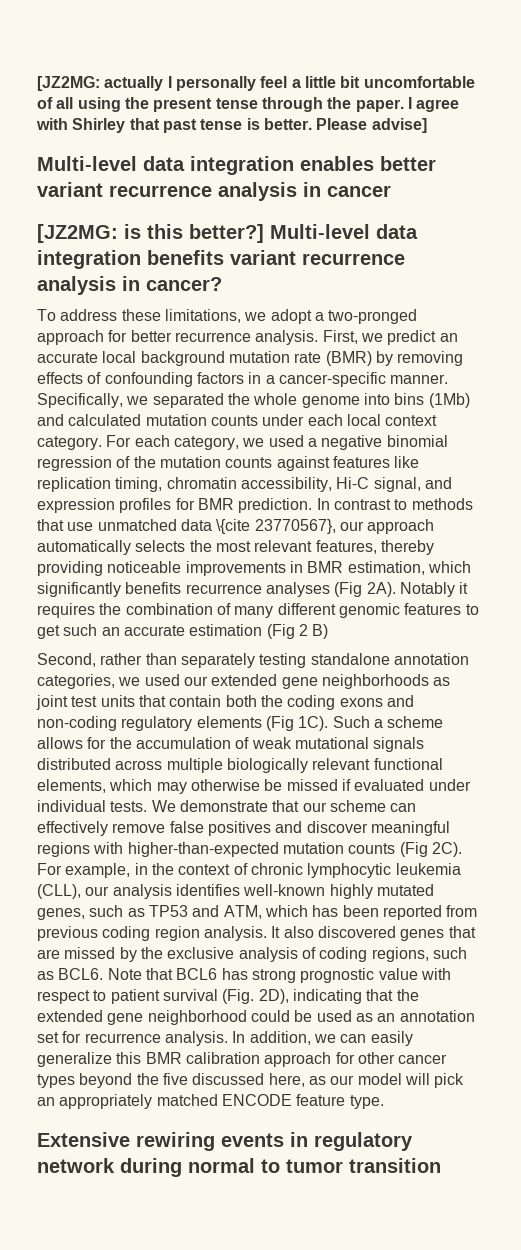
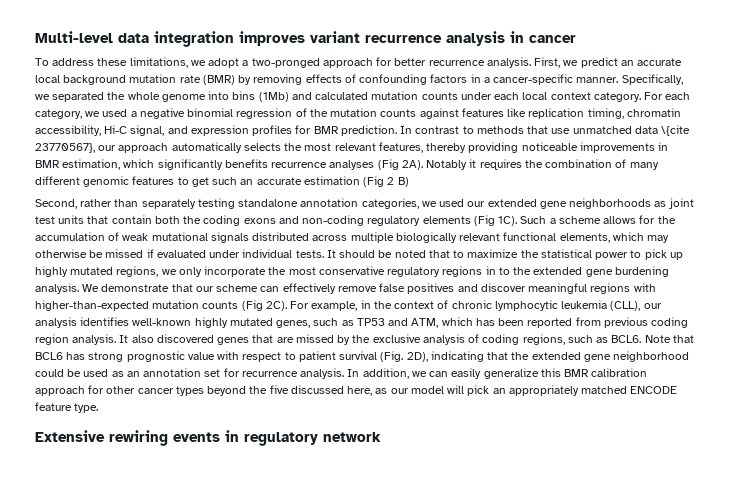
- [JZ2MG: actually I personally feel a little bit uncomfortable of all using the present tense through the paper. I agree with Shirley that past tense is better. Please advise]
- Multi-level data integration enables better variant recurrence analysis in cancer
+ Multi-level data integration improves variant recurrence analysis in cancer
- [JZ2MG: is this better?] Multi-level data integration benefits variant recurrence analysis in cancer?
+ It should be noted that to maximize the statistical power to pick up highly mutated regions, we only incorporate the most conservative regulatory regions in to the extended gene burdening analysis.
- Extensive rewiring events in regulatory network during normal to tumor transition
+ Extensive rewiring events in regulatory network

